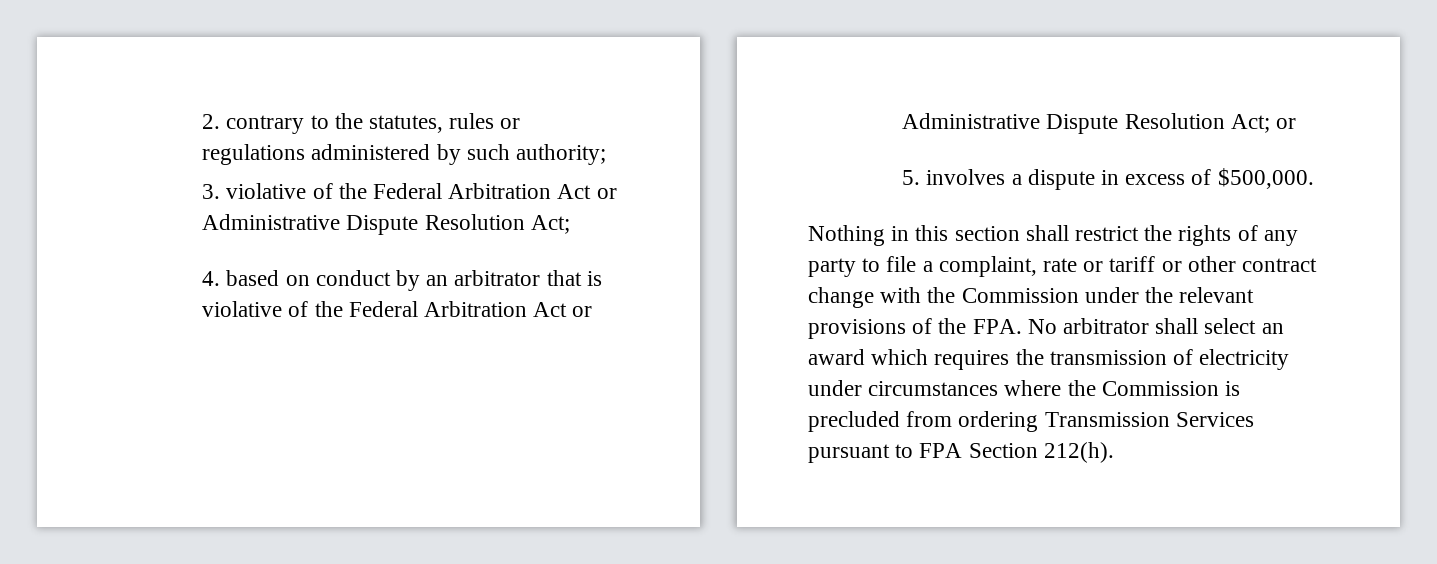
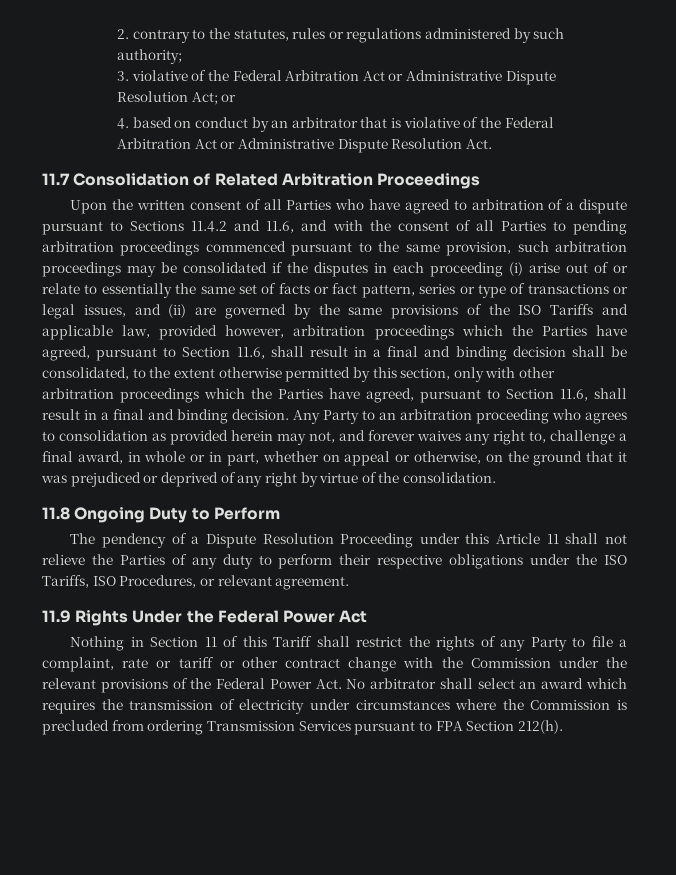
- 3. violative of the Federal Arbitration Act or Administrative Dispute Resolution Act;
+ 3. violative of the Federal Arbitration Act or Administrative Dispute Resolution Act; or
- 4. based on conduct by an arbitrator that is violative of the Federal Arbitration Act or Administrative Dispute Resolution Act; or
- 5. involves a dispute in excess of $500,000.
- Nothing in this section shall restrict the rights of any party to file a complaint, rate or tariff or other contract change with the Commission under the relevant provisions of the FPA. No arbitrator shall select an award which requires the transmission of electricity under circumstances where the Commission is precluded from ordering Transmission Services pursuant to FPA Section 212(h).
+ 4. based on conduct by an arbitrator that is violative of the Federal Arbitration Act or Administrative Dispute Resolution Act.
+ 11.7 Consolidation of Related Arbitration Proceedings
+ Upon the written consent of all Parties who have agreed to arbitration of a dispute pursuant to Sections 11.4.2 and 11.6, and with the consent of all Parties to pending arbitration proceedings commenced pursuant to the same provision, such arbitration proceedings may be consolidated if the disputes in each proceeding (i) arise out of or relate to essentially the same set of facts or fact pattern, series or type of transactions or legal issues, and (ii) are governed by the same provisions of the ISO Tariffs and applicable law, provided however, arbitration proceedings which the Parties have agreed, pursuant to Section 11.6, shall result in a final and binding decision shall be consolidated, to the extent otherwise permitted by this section, only with other arbitration proceedings which the Parties have agreed, pursuant to Section 11.6, shall result in a final and binding decision. Any Party to an arbitration proceeding who agrees to consolidation as provided herein may not, and forever waives any right to, challenge a final award, in whole or in part, whether on appeal or otherwise, on the ground that it was prejudiced or deprived of any right by virtue of the consolidation.
+ 11.8 Ongoing Duty to Perform
+ The pendency of a Dispute Resolution Proceeding under this Article 11 shall not relieve the Parties of any duty to perform their respective obligations under the ISO Tariffs, ISO Procedures, or relevant agreement.
+ 11.9 Rights Under the Federal Power Act
+ Nothing in Section 11 of this Tariff shall restrict the rights of any Party to file a complaint, rate or tariff or other contract change with the Commission under the relevant provisions of the Federal Power Act. No arbitrator shall select an award which requires the transmission of electricity under circumstances where the Commission is precluded from ordering Transmission Services pursuant to FPA Section 212(h).

